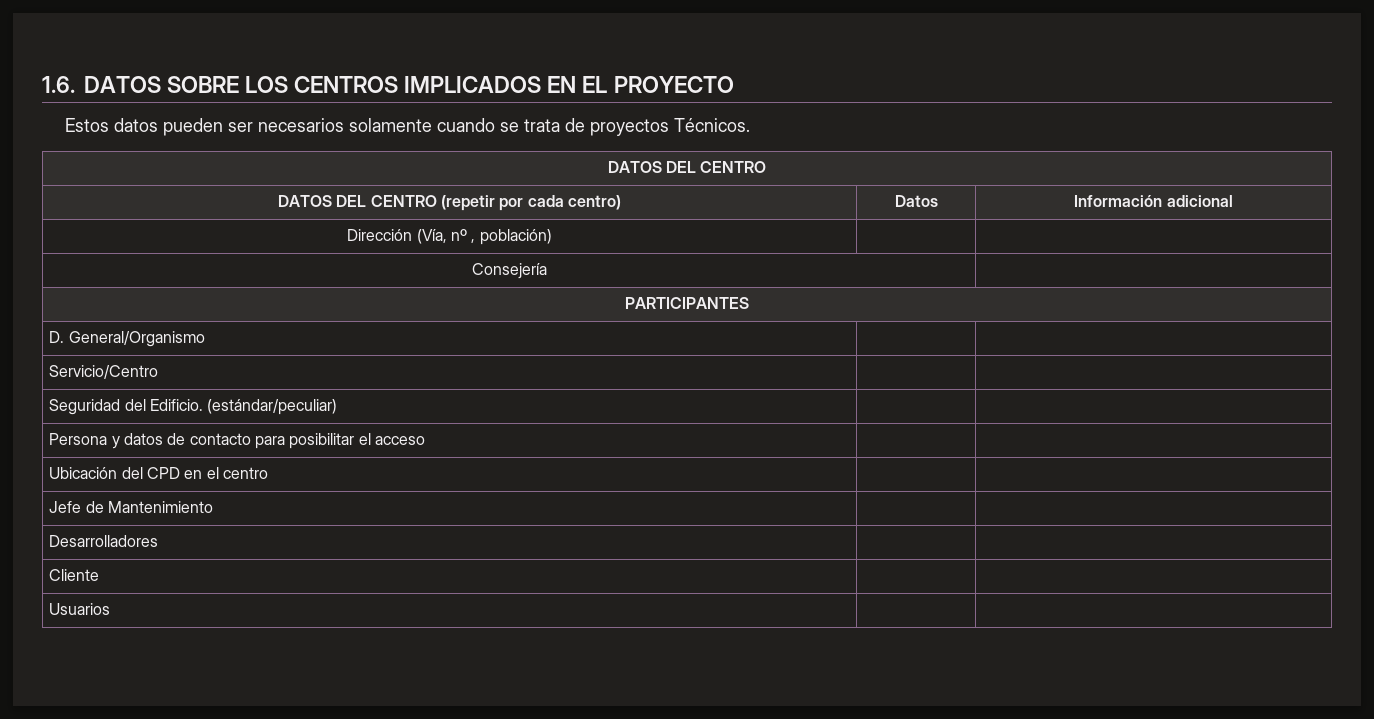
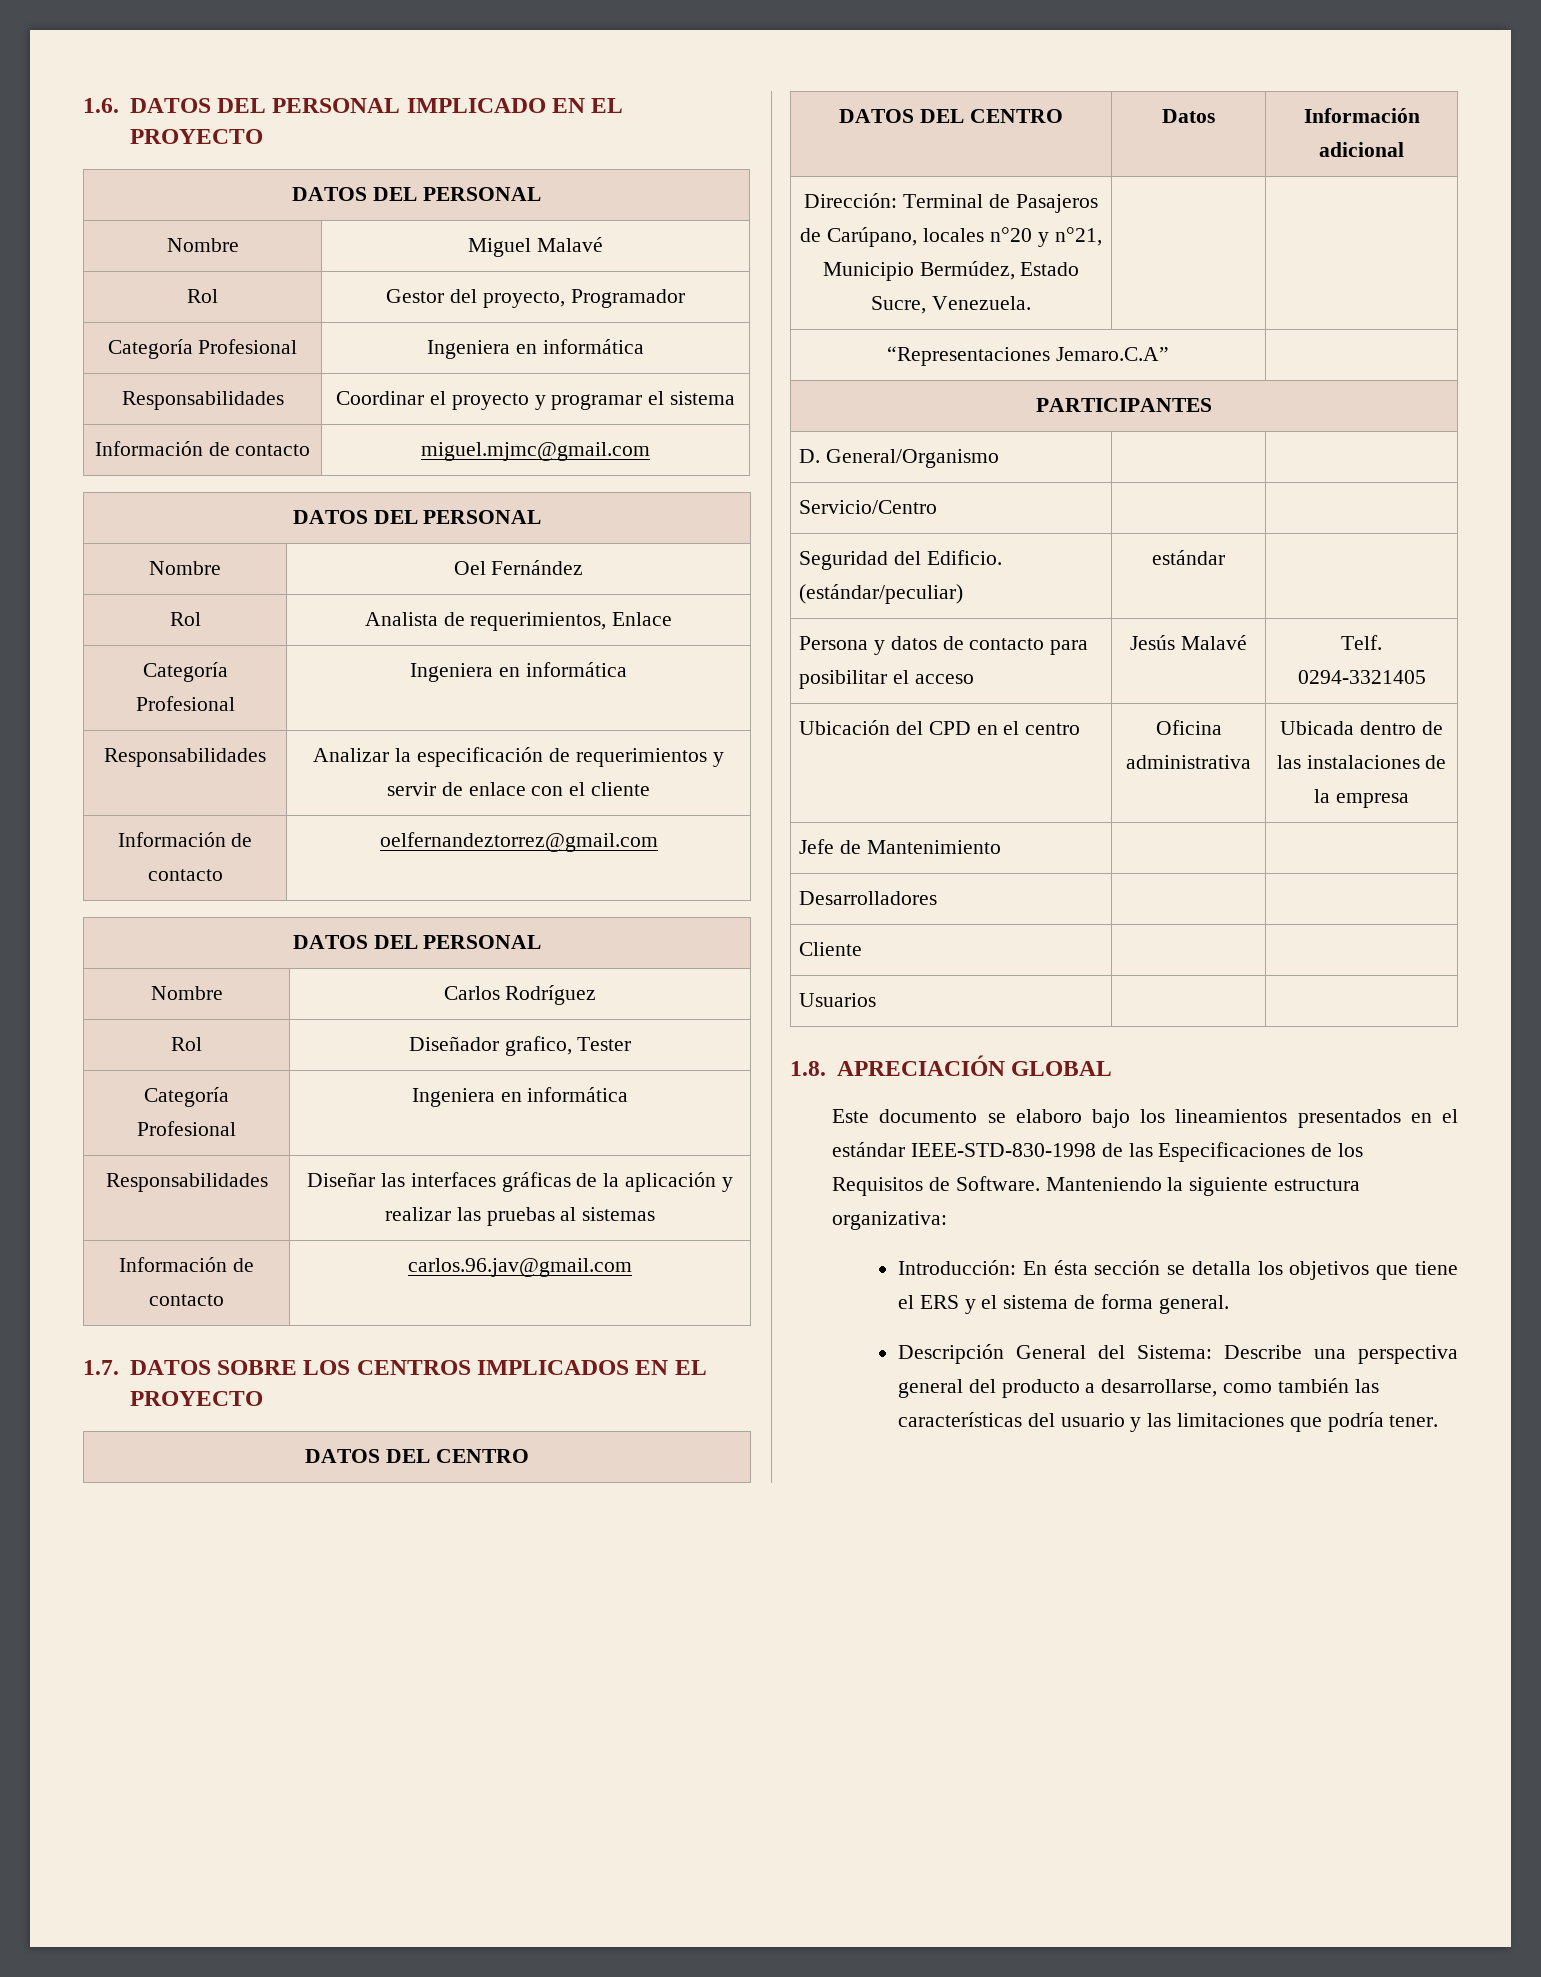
- 1.6. DATOS SOBRE LOS CENTROS IMPLICADOS EN EL PROYECTO
+ 1.6. DATOS DEL PERSONAL IMPLICADO EN EL PROYECTO
+ DATOS DEL PERSONAL
+ Nombre | Miguel Malavé
+ Rol | Gestor del proyecto, Programador
+ Categoría Profesional | Ingeniera en informática
+ Responsabilidades | Coordinar el proyecto y programar el sistema
+ Información de contacto | miguel.mjmc@gmail.com
+ DATOS DEL PERSONAL
+ Nombre | Oel Fernández
+ Rol | Analista de requerimientos, Enlace
+ Categoría Profesional | Ingeniera en informática
+ Responsabilidades | Analizar la especificación de requerimientos y servir de enlace con el cliente
+ Información de contacto | oelfernandeztorrez@gmail.com
+ DATOS DEL PERSONAL
+ Nombre | Carlos Rodríguez
+ Rol | Diseñador grafico, Tester
+ Categoría Profesional | Ingeniera en informática
+ Responsabilidades | Diseñar las interfaces gráficas de la aplicación y realizar las pruebas al sistemas
+ Información de contacto | carlos.96.jav@gmail.com
+ 1.7. DATOS SOBRE LOS CENTROS IMPLICADOS EN EL PROYECTO
- Estos datos pueden ser necesarios solamente cuando se trata de proyectos Técnicos.
- DATOS DEL CENTRO (repetir por cada centro) | Datos | Información adicional
+ DATOS DEL CENTRO | Datos | Información adicional
- Dirección (Vía, nº , población) | |
- Consejería |
+ Dirección: Terminal de Pasajeros de Carúpano, locales n°20 y n°21, Municipio Bermúdez, Estado Sucre, Venezuela. | |
+ “Representaciones Jemaro.C.A” |
- Seguridad del Edificio. (estándar/peculiar) | |
+ Seguridad del Edificio. (estándar/peculiar) | estándar |
- Persona y datos de contacto para posibilitar el acceso | |
+ Persona y datos de contacto para posibilitar el acceso | Jesús Malavé | Telf. 0294-3321405
- Ubicación del CPD en el centro | |
+ Ubicación del CPD en el centro | Oficina administrativa | Ubicada dentro de las instalaciones de la empresa
+ 1.8. APRECIACIÓN GLOBAL
+ Este documento se elaboro bajo los lineamientos presentados en el estándar IEEE-STD-830-1998 de las Especificaciones de los Requisitos de Software. Manteniendo la siguiente estructura organizativa:
+ Introducción: En ésta sección se detalla los objetivos que tiene el ERS y el sistema de forma general.
+ Descripción General del Sistema: Describe una perspectiva general del producto a desarrollarse, como también las características del usuario y las limitaciones que podría tener.

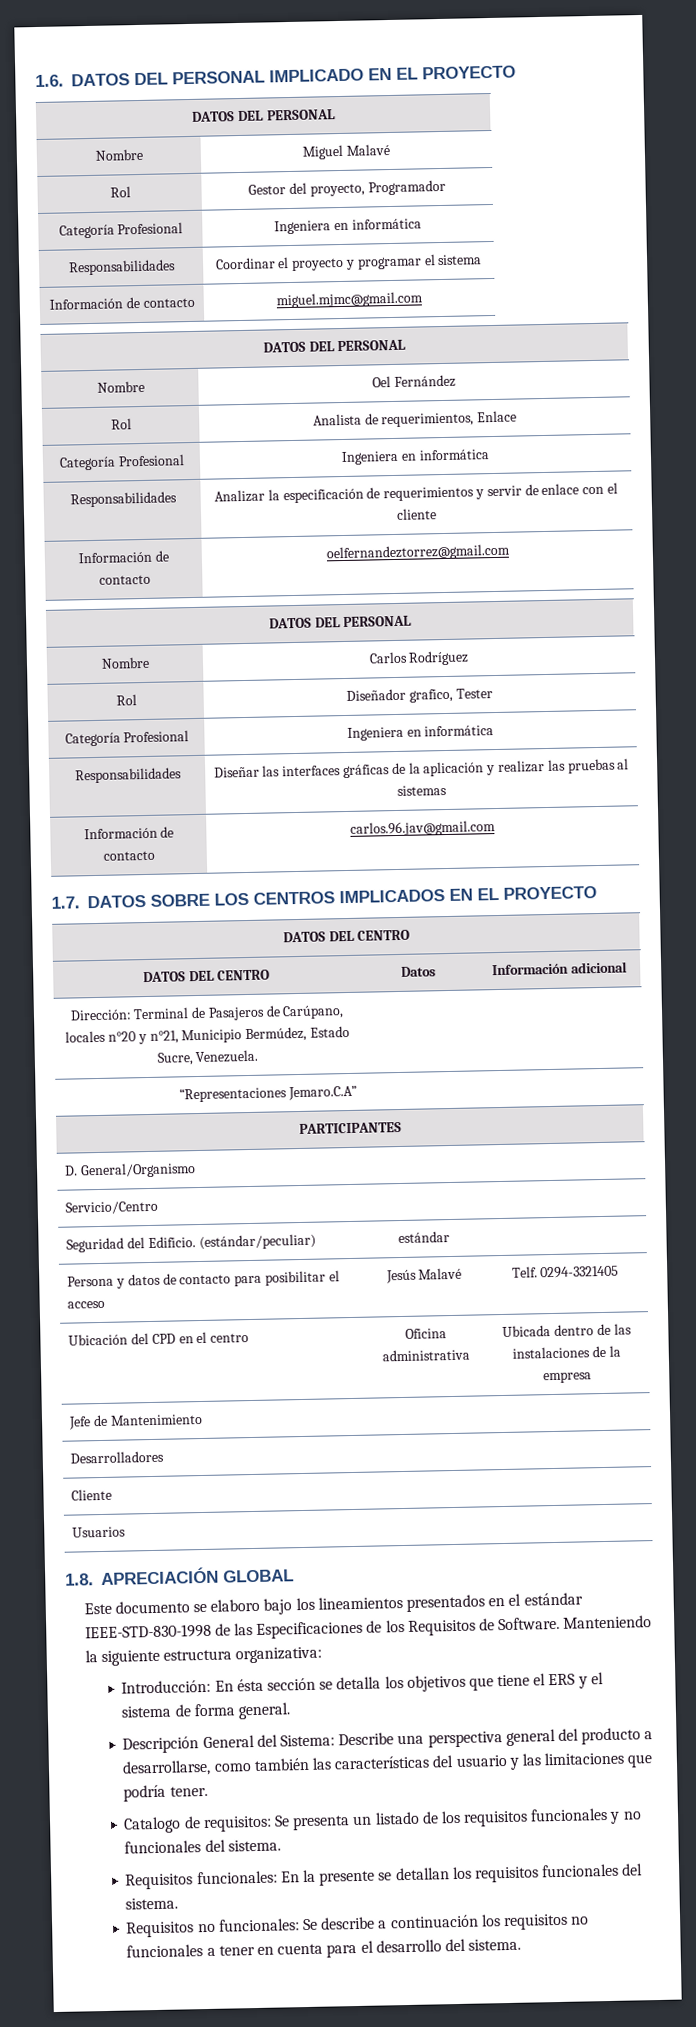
+ Catalogo de requisitos: Se presenta un listado de los requisitos funcionales y no funcionales del sistema.
+ Requisitos funcionales: En la presente se detallan los requisitos funcionales del sistema.
+ Requisitos no funcionales: Se describe a continuación los requisitos no funcionales a tener en cuenta para el desarrollo del sistema.

